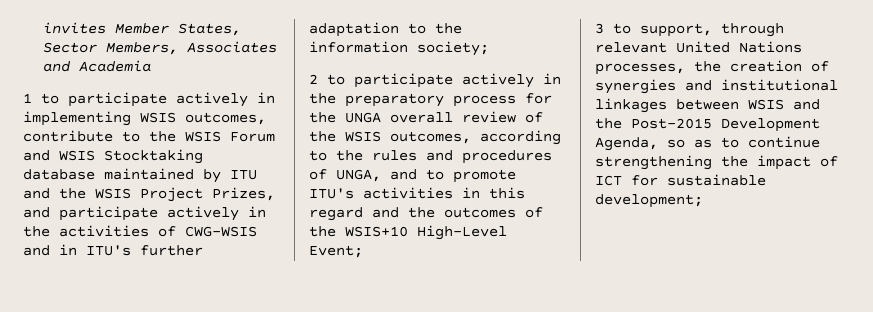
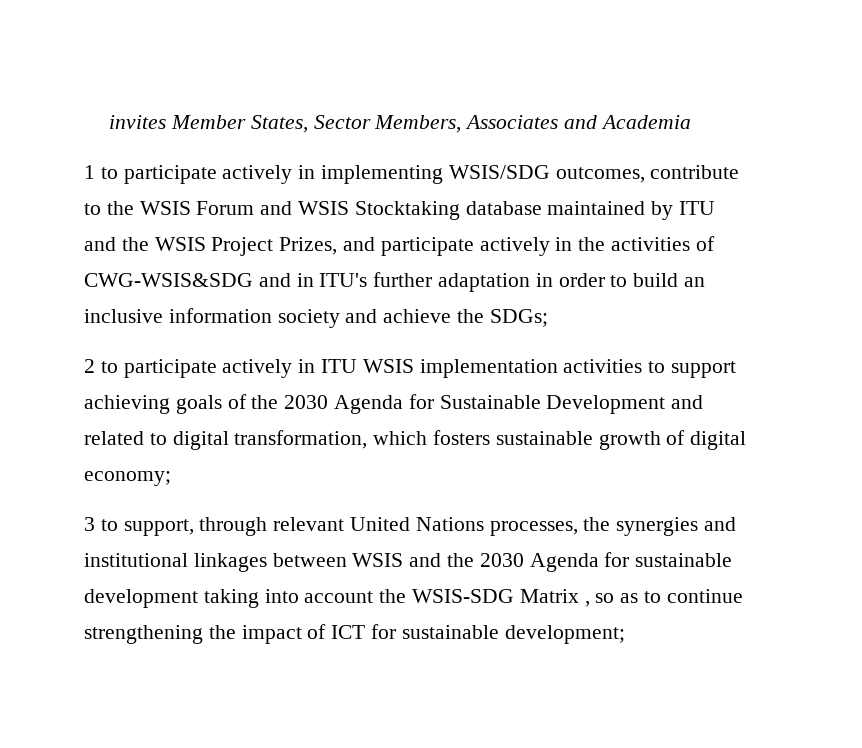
- 1 to participate actively in implementing WSIS outcomes, contribute to the WSIS Forum and WSIS Stocktaking database maintained by ITU and the WSIS Project Prizes, and participate actively in the activities of CWG-WSIS and in ITU's further adaptation to the information society;
+ 1 to participate actively in implementing WSIS/SDG outcomes, contribute to the WSIS Forum and WSIS Stocktaking database maintained by ITU and the WSIS Project Prizes, and participate actively in the activities of CWG-WSIS&SDG and in ITU's further adaptation in order to build an inclusive information society and achieve the SDGs;
- 2 to participate actively in the preparatory process for the UNGA overall review of the WSIS outcomes, according to the rules and procedures of UNGA, and to promote ITU's activities in this regard and the outcomes of the WSIS+10 High-Level Event;
+ 2 to participate actively in ITU WSIS implementation activities to support achieving goals of the 2030 Agenda for Sustainable Development and related to digital transformation, which fosters sustainable growth of digital economy;
- 3 to support, through relevant United Nations processes, the creation of synergies and institutional linkages between WSIS and the Post-2015 Development Agenda, so as to continue strengthening the impact of ICT for sustainable development;
+ 3 to support, through relevant United Nations processes, the synergies and institutional linkages between WSIS and the 2030 Agenda for sustainable development taking into account the WSIS-SDG Matrix , so as to continue strengthening the impact of ICT for sustainable development;

